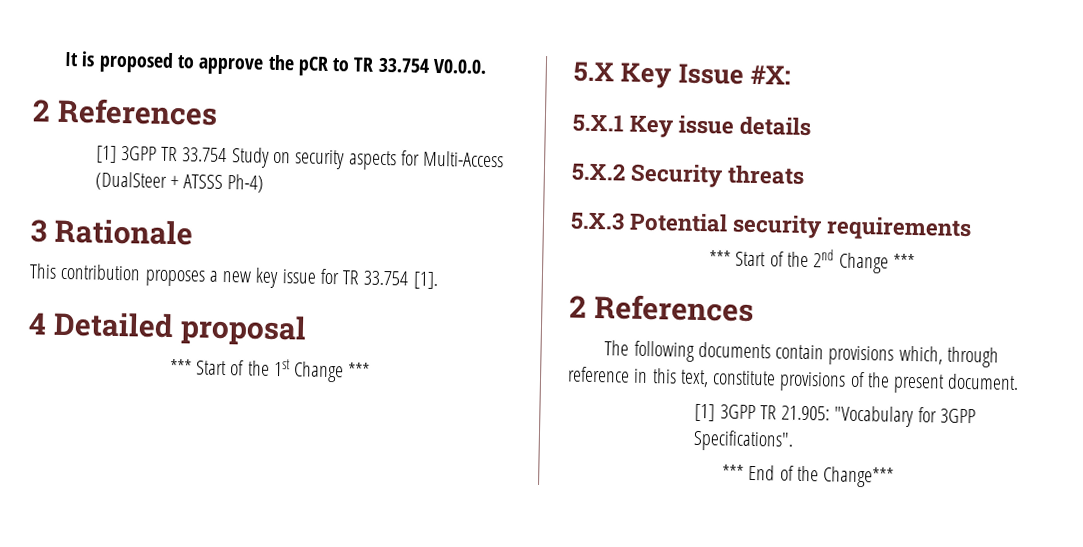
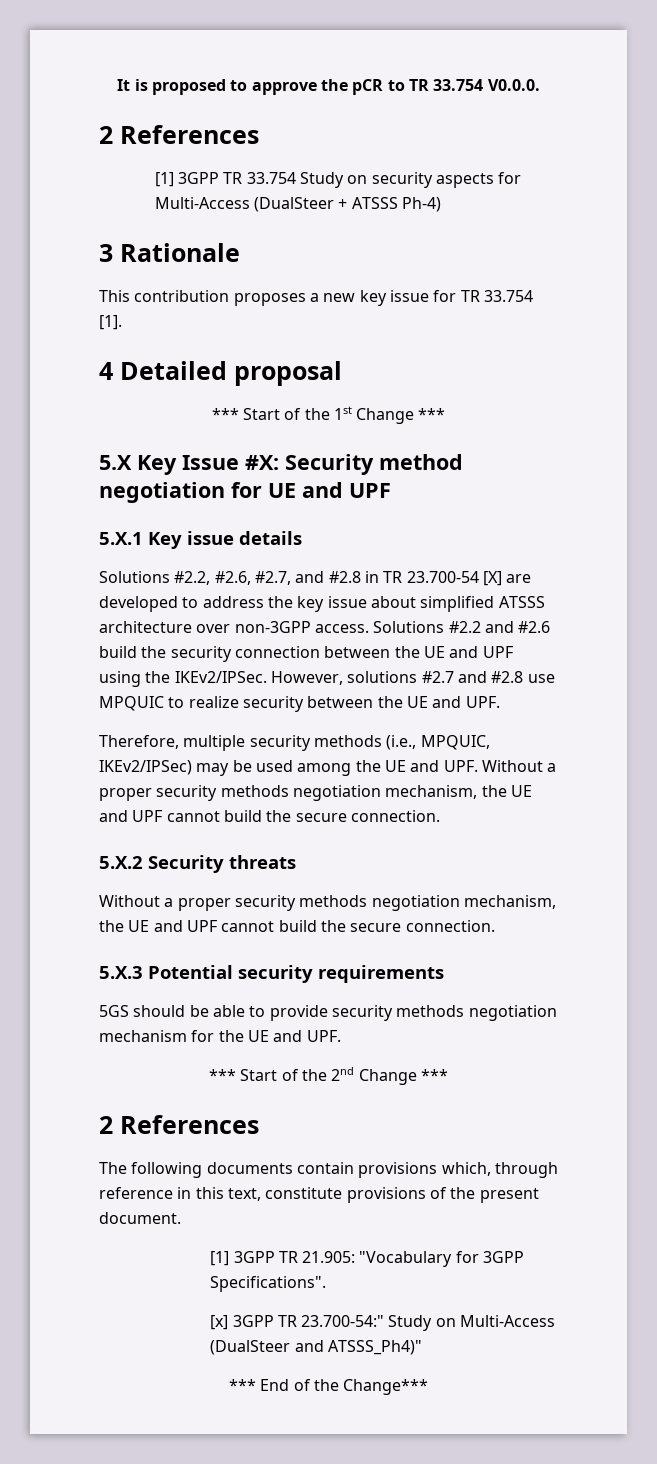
- 5.X Key Issue #X:
+ 5.X Key Issue #X: Security method negotiation for UE and UPF
  5.X.1 Key issue details
+ Solutions #2.2, #2.6, #2.7, and #2.8 in TR 23.700-54 [X] are developed to address the key issue about simplified ATSSS architecture over non-3GPP access. Solutions #2.2 and #2.6 build the security connection between the UE and UPF using the IKEv2/IPSec. However, solutions #2.7 and #2.8 use MPQUIC to realize security between the UE and UPF.
+ Therefore, multiple security methods (i.e., MPQUIC, IKEv2/IPSec) may be used among the UE and UPF. Without a proper security methods negotiation mechanism, the UE and UPF cannot build the secure connection.
  5.X.2 Security threats
+ Without a proper security methods negotiation mechanism, the UE and UPF cannot build the secure connection.
  5.X.3 Potential security requirements
+ 5GS should be able to provide security methods negotiation mechanism for the UE and UPF.
+ [x] 3GPP TR 23.700-54:" Study on Multi-Access (DualSteer and ATSSS_Ph4)"

